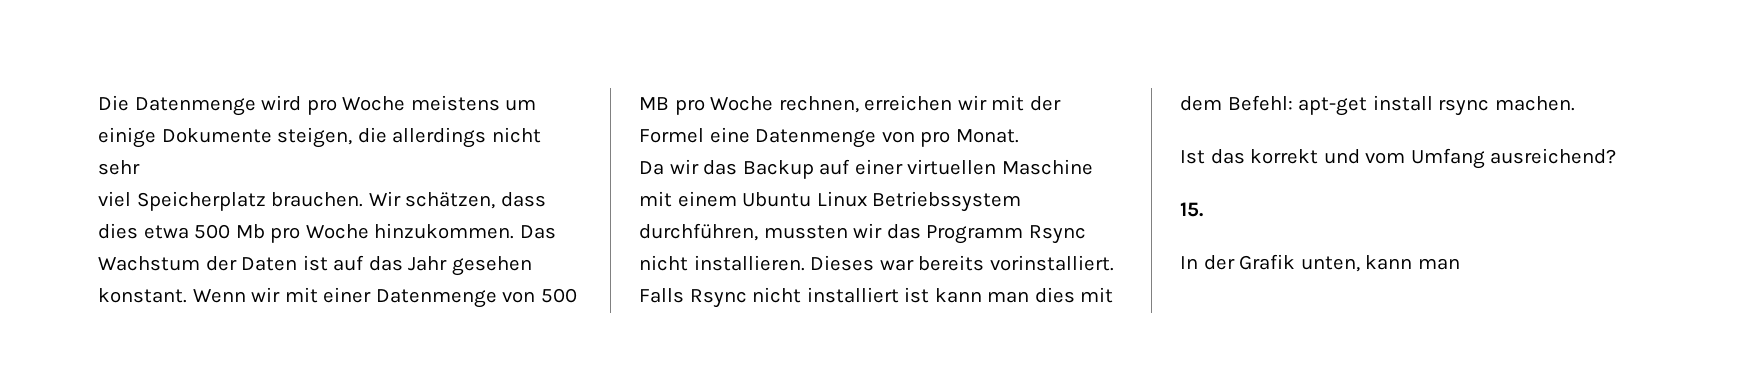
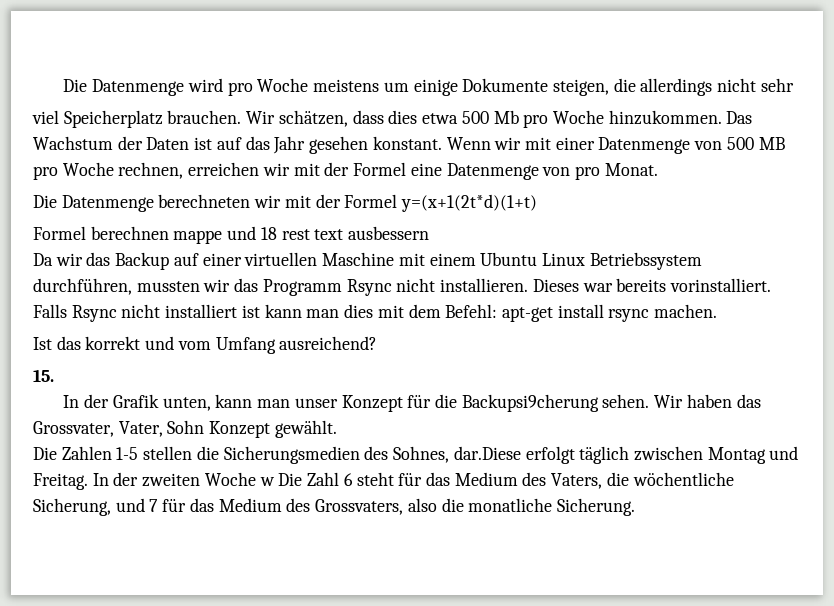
+ Die Datenmenge berechneten wir mit der Formel y=(x+1(2t*d)(1+t)
+ Formel berechnen mappe und 18 rest text ausbessern
- In der Grafik unten, kann man
+ In der Grafik unten, kann man unser Konzept für die Backupsi9cherung sehen. Wir haben das Grossvater, Vater, Sohn Konzept gewählt.
+ Die Zahlen 1-5 stellen die Sicherungsmedien des Sohnes, dar.Diese erfolgt täglich zwischen Montag und Freitag. In der zweiten Woche w Die Zahl 6 steht für das Medium des Vaters, die wöchentliche Sicherung, und 7 für das Medium des Grossvaters, also die monatliche Sicherung.

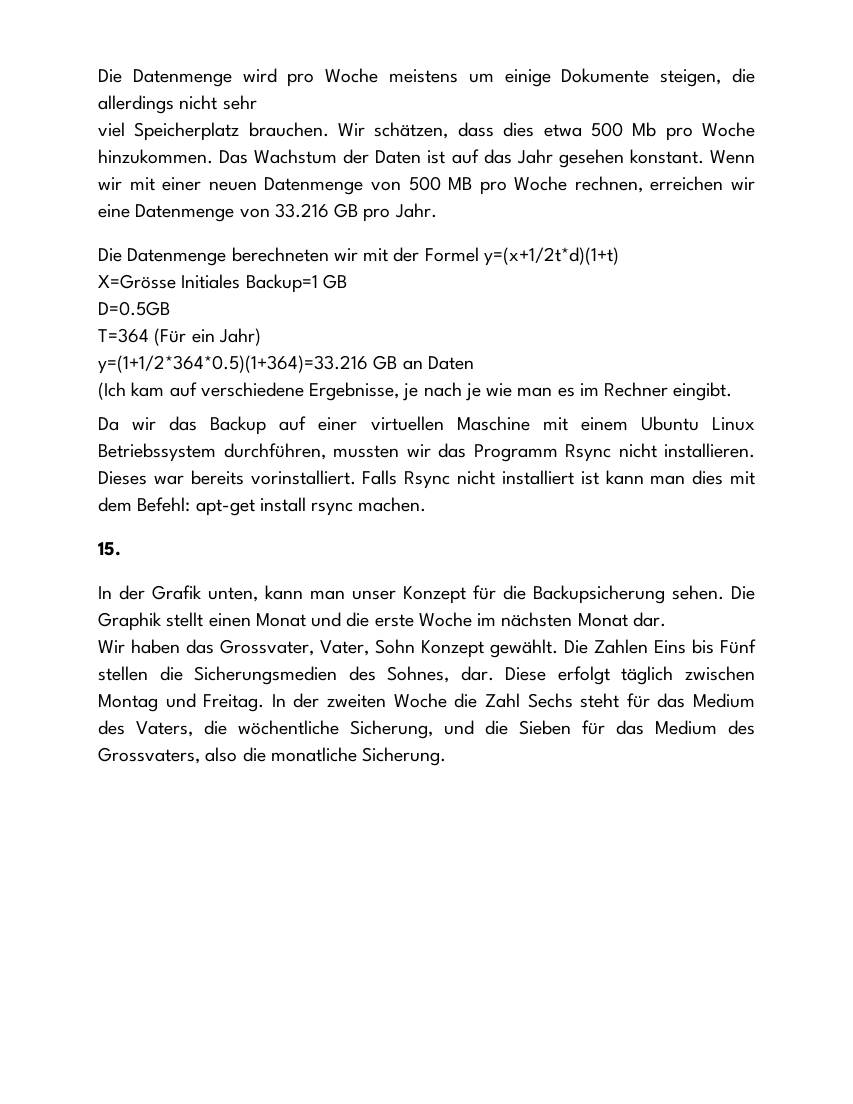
- Wenn wir mit einer Datenmenge von 500 MB pro Woche rechnen, erreichen wir mit der Formel eine Datenmenge von pro Monat.
+ Wenn wir mit einer neuen Datenmenge von 500 MB pro Woche rechnen, erreichen wir eine Datenmenge von 33.216 GB pro Jahr.
- Die Datenmenge berechneten wir mit der Formel y=(x+1(2t*d)(1+t)
- Formel berechnen mappe und 18 rest text ausbessern
+ Die Datenmenge berechneten wir mit der Formel y=(x+1/2t*d)(1+t)
+ X=Grösse Initiales Backup=1 GB
+ D=0.5GB
+ T=364 (Für ein Jahr)
+ y=(1+1/2*364*0.5)(1+364)=33.216 GB an Daten
+ (Ich kam auf verschiedene Ergebnisse, je nach je wie man es im Rechner eingibt.
- Ist das korrekt und vom Umfang ausreichend?
- In der Grafik unten, kann man unser Konzept für die Backupsi9cherung sehen. Wir haben das Grossvater, Vater, Sohn Konzept gewählt.
- Die Zahlen 1-5 stellen die Sicherungsmedien des Sohnes, dar.Diese erfolgt täglich zwischen Montag und Freitag.
+ In der Grafik unten, kann man unser Konzept für die Backupsicherung sehen. Die Graphik stellt einen Monat und die erste Woche im nächsten Monat dar.
+ Wir haben das Grossvater, Vater, Sohn Konzept gewählt. Die Zahlen Eins bis Fünf stellen die Sicherungsmedien des Sohnes, dar. Diese erfolgt täglich zwischen Montag und Freitag.
- In der zweiten Woche w Die Zahl 6 steht für das Medium des Vaters, die wöchentliche Sicherung, und 7 für das Medium des Grossvaters, also die monatliche Sicherung.
+ In der zweiten Woche die Zahl Sechs steht für das Medium des Vaters, die wöchentliche Sicherung, und die Sieben für das Medium des Grossvaters, also die monatliche Sicherung.

